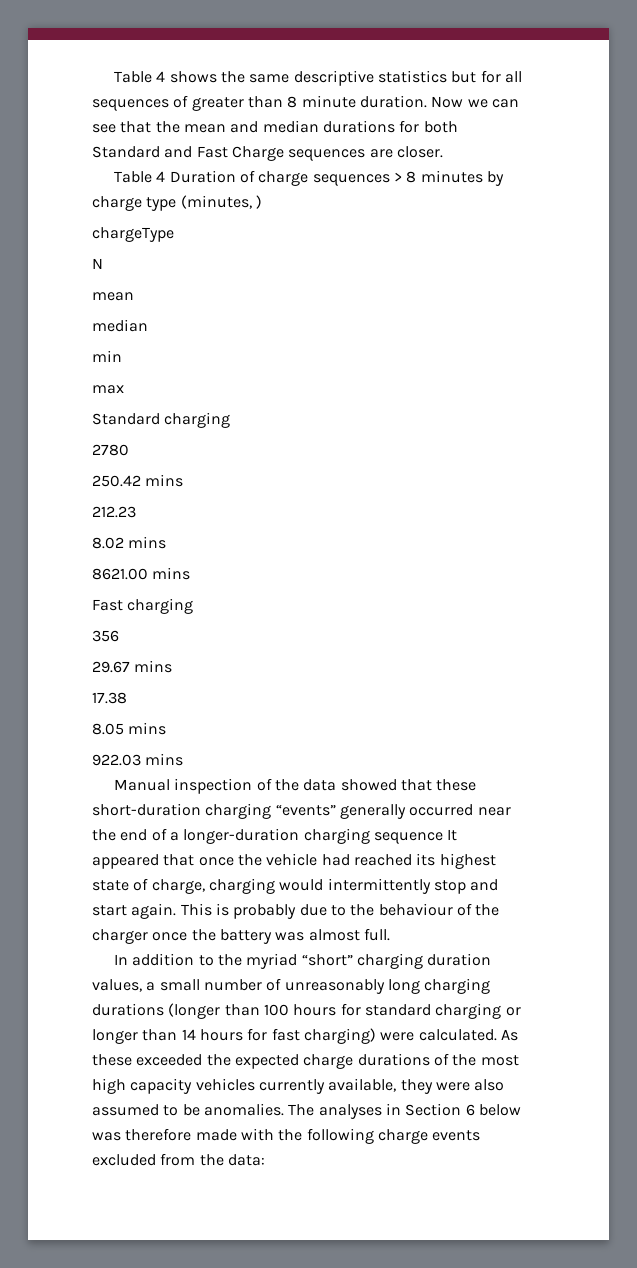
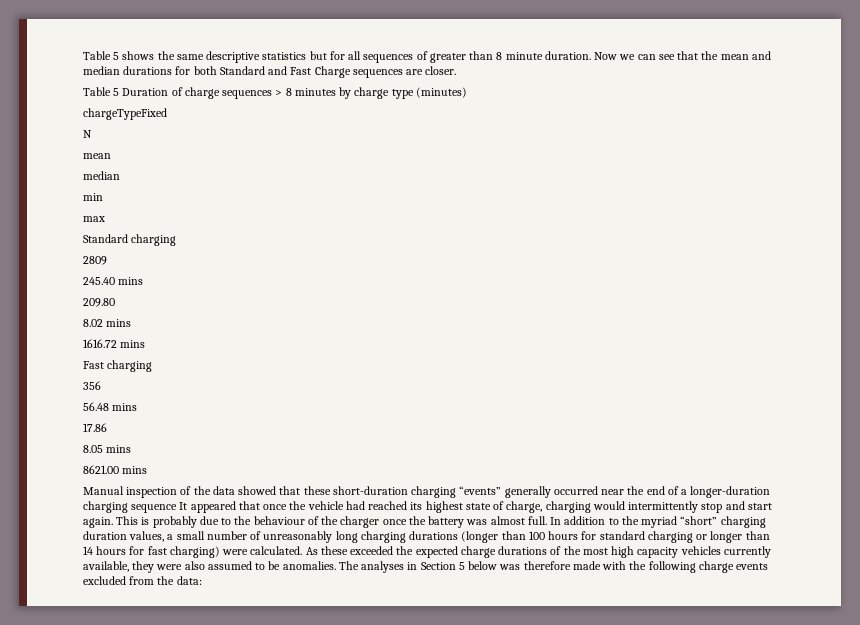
- Table 4 shows the same descriptive statistics but for all sequences of greater than 8 minute duration.
+ Table 5 shows the same descriptive statistics but for all sequences of greater than 8 minute duration.
- Table 4 Duration of charge sequences > 8 minutes by charge type (minutes, )
- chargeType
+ Table 5 Duration of charge sequences > 8 minutes by charge type (minutes)
+ chargeTypeFixed
- 2780
- 250.42 mins
- 212.23
+ 2809
+ 245.40 mins
+ 209.80
- 8621.00 mins
+ 1616.72 mins
- 29.67 mins
- 17.38
+ 56.48 mins
+ 17.86
- 922.03 mins
+ 8621.00 mins
- This is probably due to the behaviour of the charger once the battery was almost full.
- In addition to the myriad “short” charging duration values, a small number of unreasonably long charging durations (longer than 100 hours for standard charging or longer than 14 hours for fast charging) were calculated.
+ This is probably due to the behaviour of the charger once the battery was almost full. In addition to the myriad “short” charging duration values, a small number of unreasonably long charging durations (longer than 100 hours for standard charging or longer than 14 hours for fast charging) were calculated.
- The analyses in Section 6 below was therefore made with the following charge events excluded from the data:
+ The analyses in Section 5 below was therefore made with the following charge events excluded from the data:

